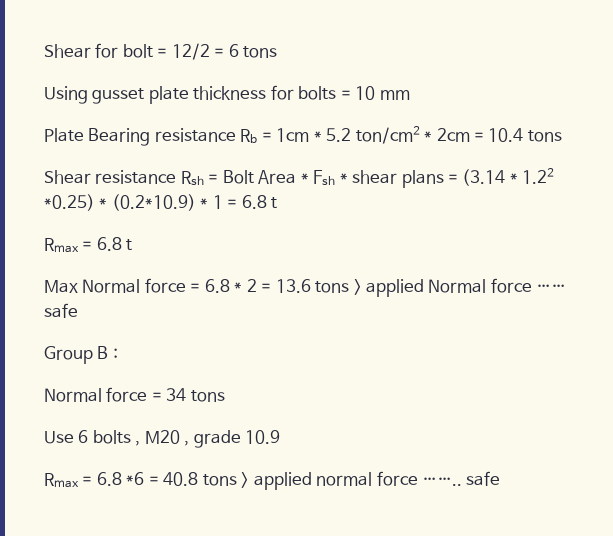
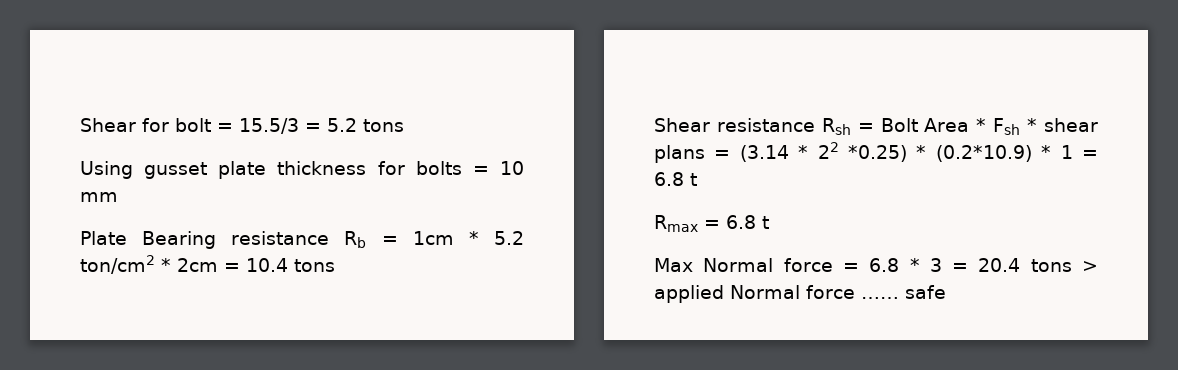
- Shear for bolt = 12/2 = 6 tons
+ Shear for bolt = 15.5/3 = 5.2 tons
- Shear resistance Rsh = Bolt Area * Fsh * shear plans = (3.14 * 1.22 *0.25) * (0.2*10.9) * 1 = 6.8 t
+ Shear resistance Rsh = Bolt Area * Fsh * shear plans = (3.14 * 22 *0.25) * (0.2*10.9) * 1 = 6.8 t
- Max Normal force = 6.8 * 2 = 13.6 tons > applied Normal force …… safe
+ Max Normal force = 6.8 * 3 = 20.4 tons > applied Normal force …… safe
- Group B :
- Normal force = 34 tons
- Use 6 bolts , M20 , grade 10.9
- Rmax = 6.8 *6 = 40.8 tons > applied normal force …….. safe

